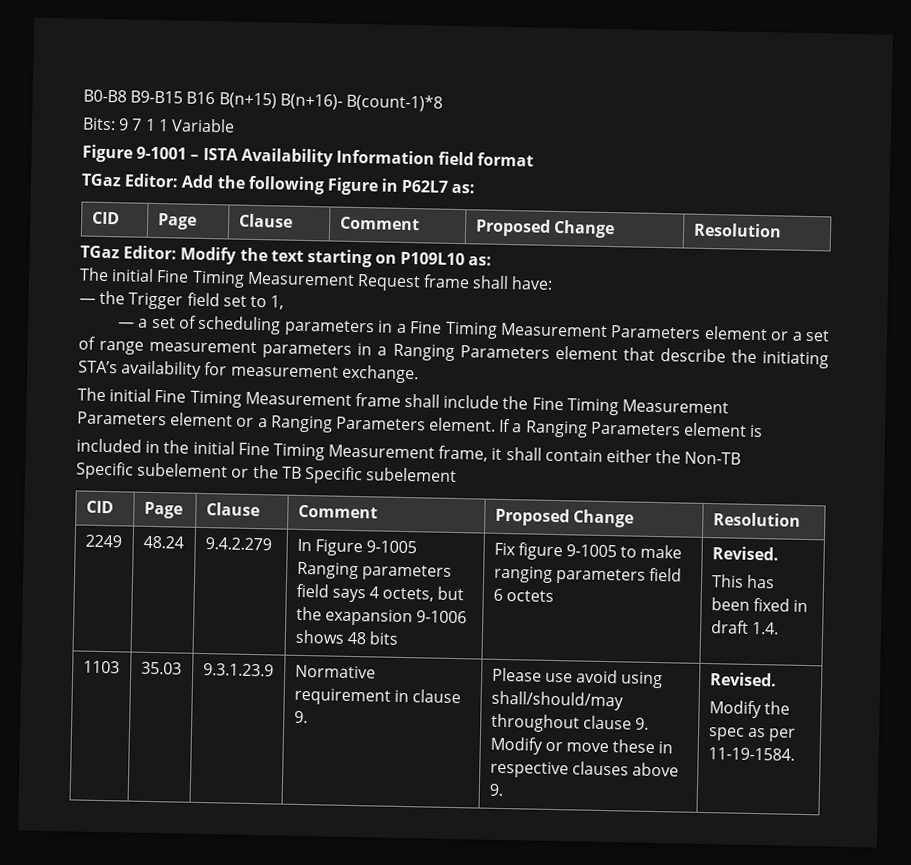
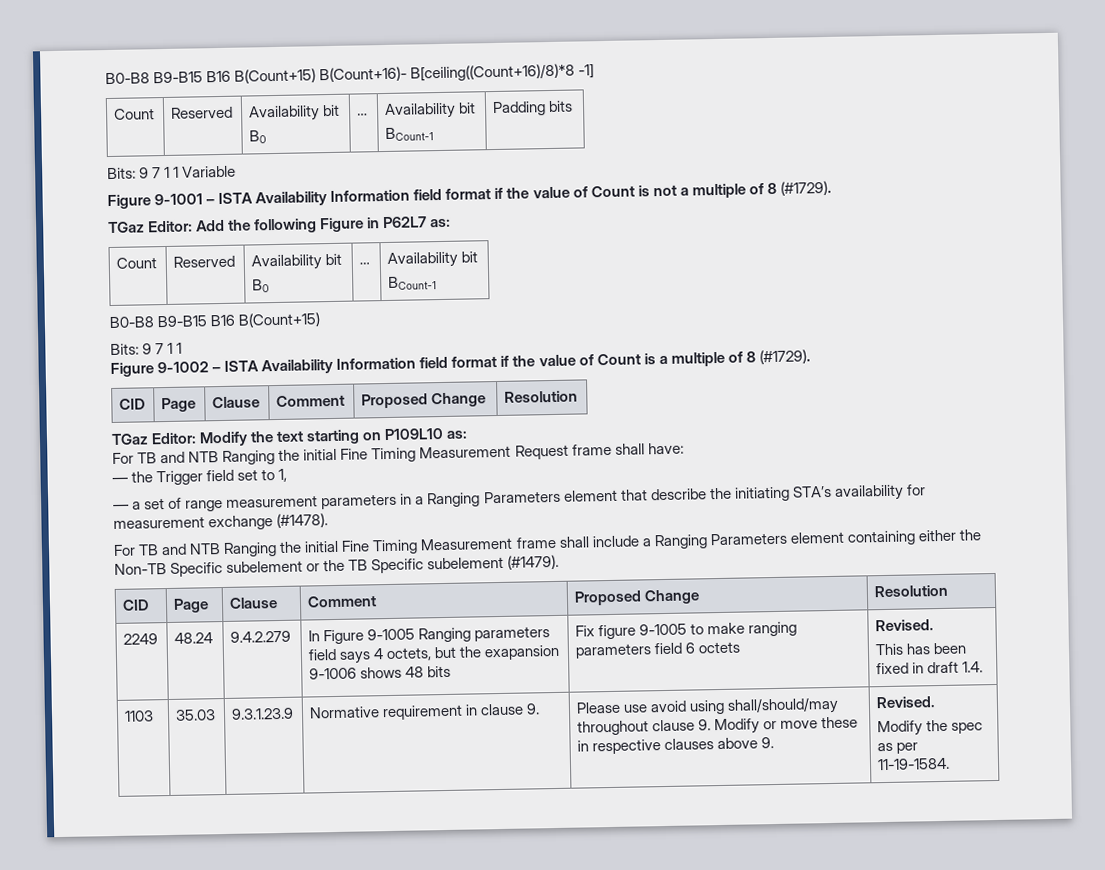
- B0-B8 B9-B15 B16 B(n+15) B(n+16)- B(count-1)*8
+ B0-B8 B9-B15 B16 B(Count+15) B(Count+16)- B[ceiling((Count+16)/8)*8 -1]
+ Count | Reserved | Availability bit
+ B0 | … | Availability bit
+ BCount-1 | Padding bits
- Figure 9-1001 – ISTA Availability Information field format
+ Figure 9-1001 – ISTA Availability Information field format if the value of Count is not a multiple of 8 (#1729).
  TGaz Editor: Add the following Figure in P62L7 as:
+ Count | Reserved | Availability bit
+ B0 | … | Availability bit
+ BCount-1
+ B0-B8 B9-B15 B16 B(Count+15)
+ Bits: 9 7 1 1
+ Figure 9-1002 – ISTA Availability Information field format if the value of Count is a multiple of 8 (#1729).
- The initial Fine Timing Measurement Request frame shall have:
+ For TB and NTB Ranging the initial Fine Timing Measurement Request frame shall have:
- — a set of scheduling parameters in a Fine Timing Measurement Parameters element or a set of range measurement parameters in a Ranging Parameters element that describe the initiating STA’s availability for measurement exchange.
- The initial Fine Timing Measurement frame shall include the Fine Timing Measurement
- Parameters element or a Ranging Parameters element. If a Ranging Parameters element is
- included in the initial Fine Timing Measurement frame, it shall contain either the Non-TB
- Specific subelement or the TB Specific subelement
+ — a set of range measurement parameters in a Ranging Parameters element that describe the initiating STA’s availability for measurement exchange (#1478).
+ For TB and NTB Ranging the initial Fine Timing Measurement frame shall include a Ranging Parameters element containing either the Non-TB Specific subelement or the TB Specific subelement (#1479).

